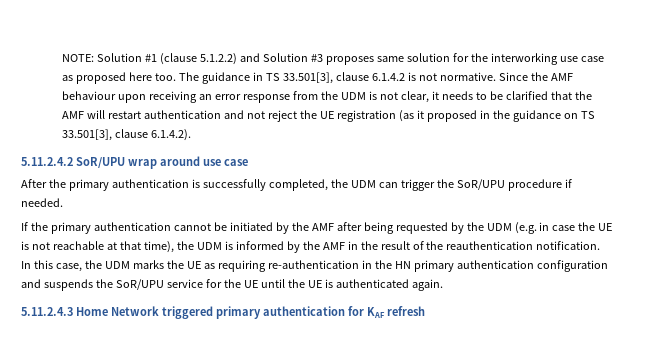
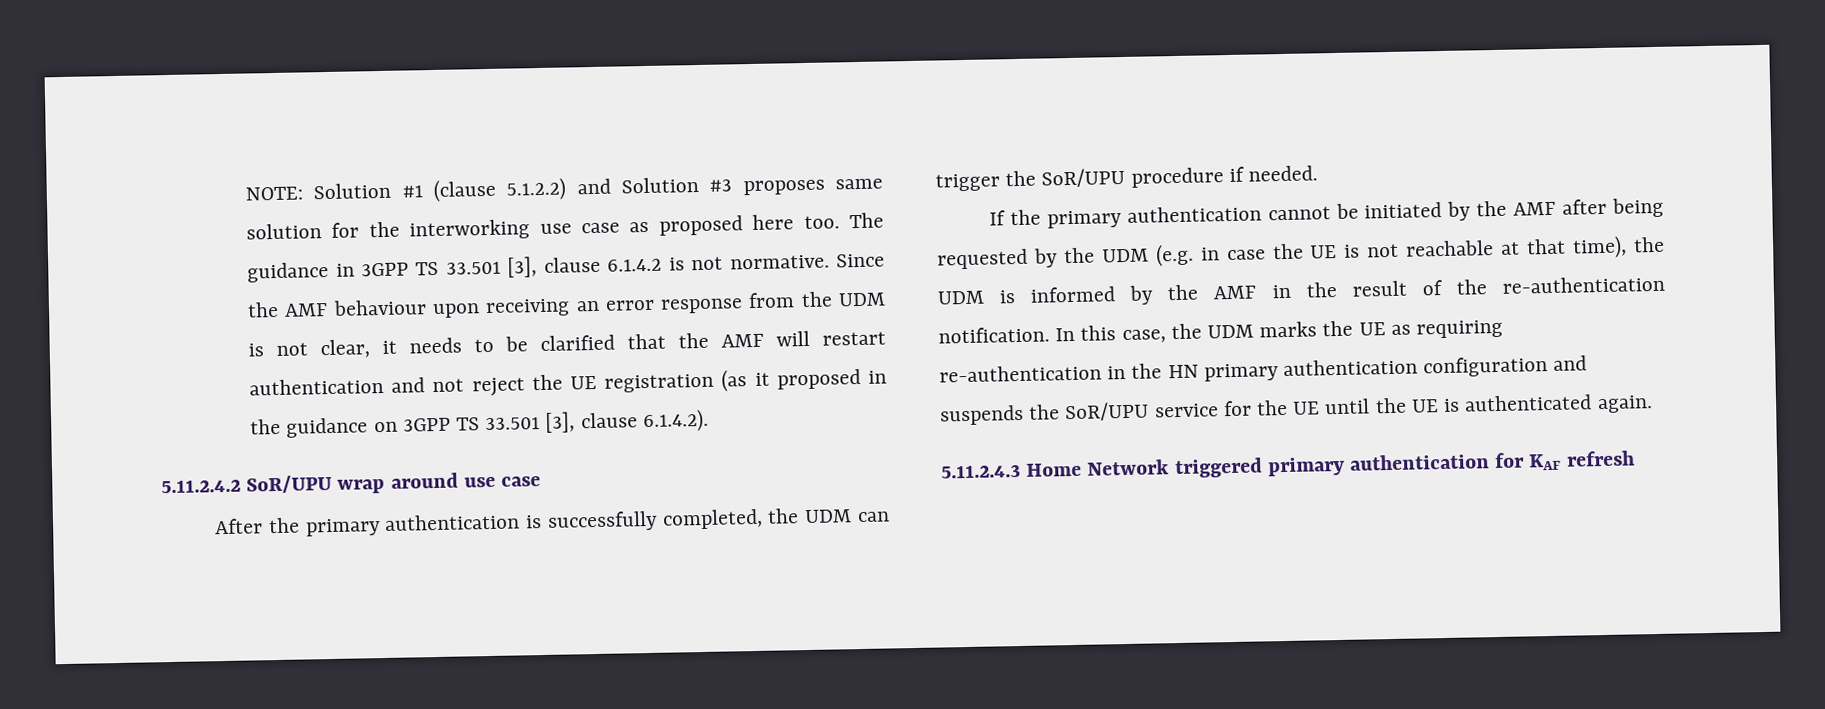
- The guidance in TS 33.501[3], clause 6.1.4.2 is not normative.
+ The guidance in 3GPP TS 33.501 [3], clause 6.1.4.2 is not normative.
- Since the AMF behaviour upon receiving an error response from the UDM is not clear, it needs to be clarified that the AMF will restart authentication and not reject the UE registration (as it proposed in the guidance on TS 33.501[3], clause 6.1.4.2).
+ Since the AMF behaviour upon receiving an error response from the UDM is not clear, it needs to be clarified that the AMF will restart authentication and not reject the UE registration (as it proposed in the guidance on 3GPP TS 33.501 [3], clause 6.1.4.2).
- If the primary authentication cannot be initiated by the AMF after being requested by the UDM (e.g. in case the UE is not reachable at that time), the UDM is informed by the AMF in the result of the reauthentication notification.
+ If the primary authentication cannot be initiated by the AMF after being requested by the UDM (e.g. in case the UE is not reachable at that time), the UDM is informed by the AMF in the result of the re-authentication notification.

